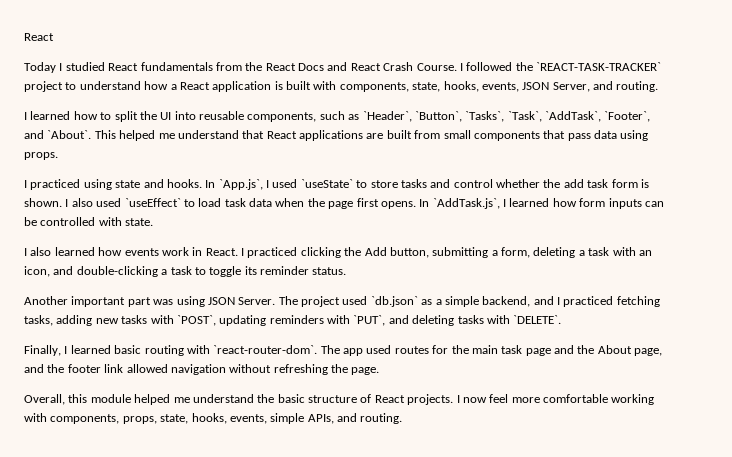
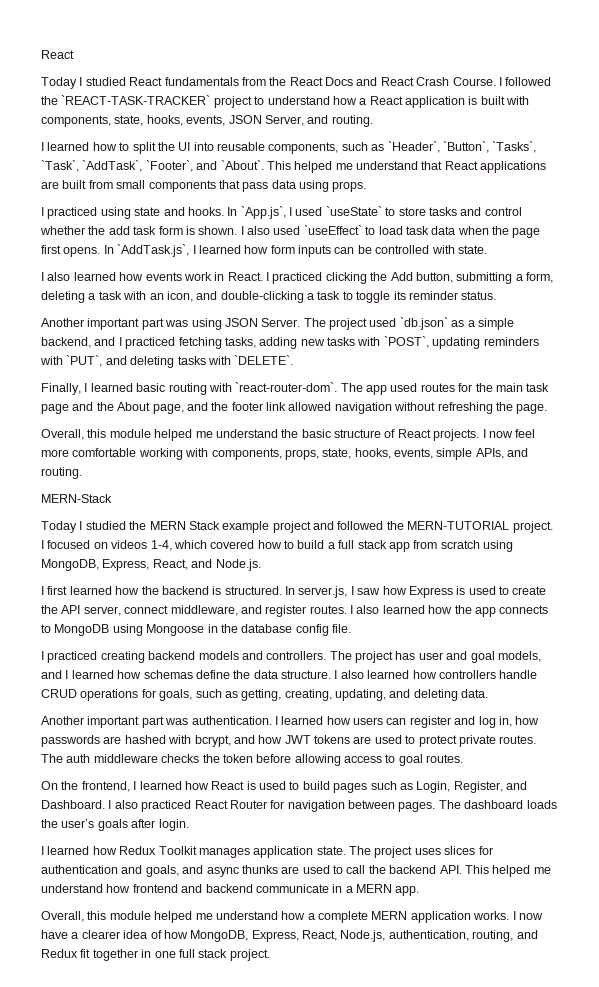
+ MERN-Stack
+ Today I studied the MERN Stack example project and followed the MERN-TUTORIAL project. I focused on videos 1-4, which covered how to build a full stack app from scratch using MongoDB, Express, React, and Node.js.
+ I first learned how the backend is structured. In server.js, I saw how Express is used to create the API server, connect middleware, and register routes. I also learned how the app connects to MongoDB using Mongoose in the database config file.
+ I practiced creating backend models and controllers. The project has user and goal models, and I learned how schemas define the data structure. I also learned how controllers handle CRUD operations for goals, such as getting, creating, updating, and deleting data.
+ Another important part was authentication. I learned how users can register and log in, how passwords are hashed with bcrypt, and how JWT tokens are used to protect private routes. The auth middleware checks the token before allowing access to goal routes.
+ On the frontend, I learned how React is used to build pages such as Login, Register, and Dashboard. I also practiced React Router for navigation between pages. The dashboard loads the user’s goals after login.
+ I learned how Redux Toolkit manages application state. The project uses slices for authentication and goals, and async thunks are used to call the backend API. This helped me understand how frontend and backend communicate in a MERN app.
+ Overall, this module helped me understand how a complete MERN application works. I now have a clearer idea of how MongoDB, Express, React, Node.js, authentication, routing, and Redux fit together in one full stack project.

